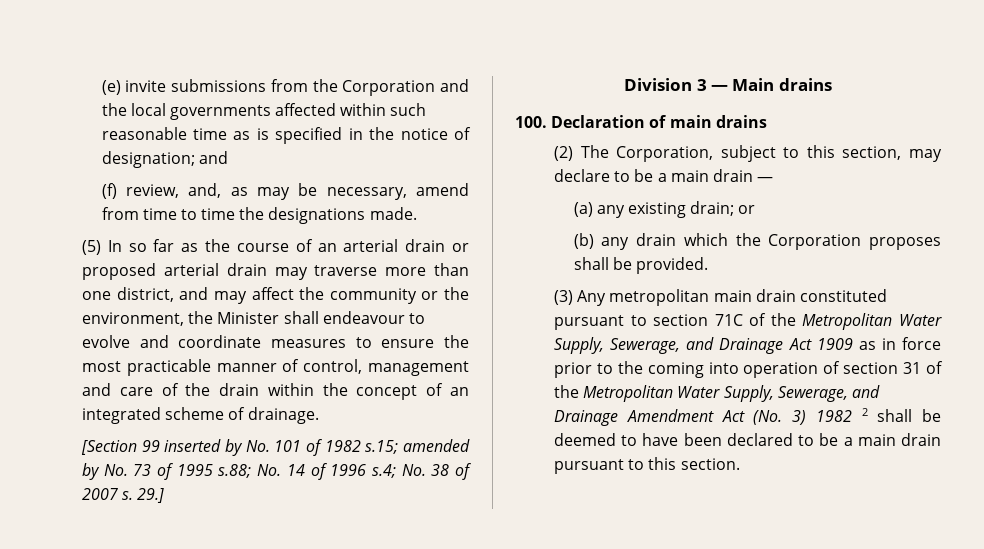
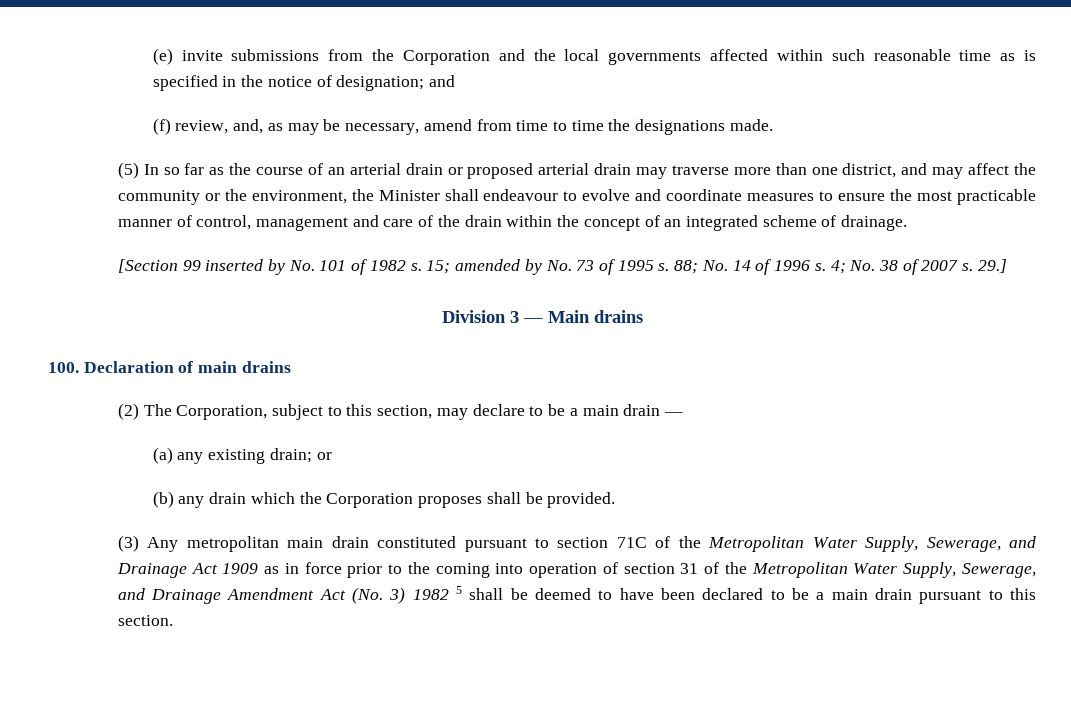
- [Section 99 inserted by No. 101 of 1982 s.15; amended by No. 73 of 1995 s.88; No. 14 of 1996 s.4; No. 38 of 2007 s.
+ [Section 99 inserted by No. 101 of 1982 s. 15; amended by No. 73 of 1995 s. 88; No. 14 of 1996 s. 4; No. 38 of 2007 s.
- (3) Any metropolitan main drain constituted pursuant to section 71C of the Metropolitan Water Supply, Sewerage, and Drainage Act 1909 as in force prior to the coming into operation of section 31 of the Metropolitan Water Supply, Sewerage, and Drainage Amendment Act (No. 3) 1982 2 shall be deemed to have been declared to be a main drain pursuant to this section.
+ (3) Any metropolitan main drain constituted pursuant to section 71C of the Metropolitan Water Supply, Sewerage, and Drainage Act 1909 as in force prior to the coming into operation of section 31 of the Metropolitan Water Supply, Sewerage, and Drainage Amendment Act (No. 3) 1982 5 shall be deemed to have been declared to be a main drain pursuant to this section.

